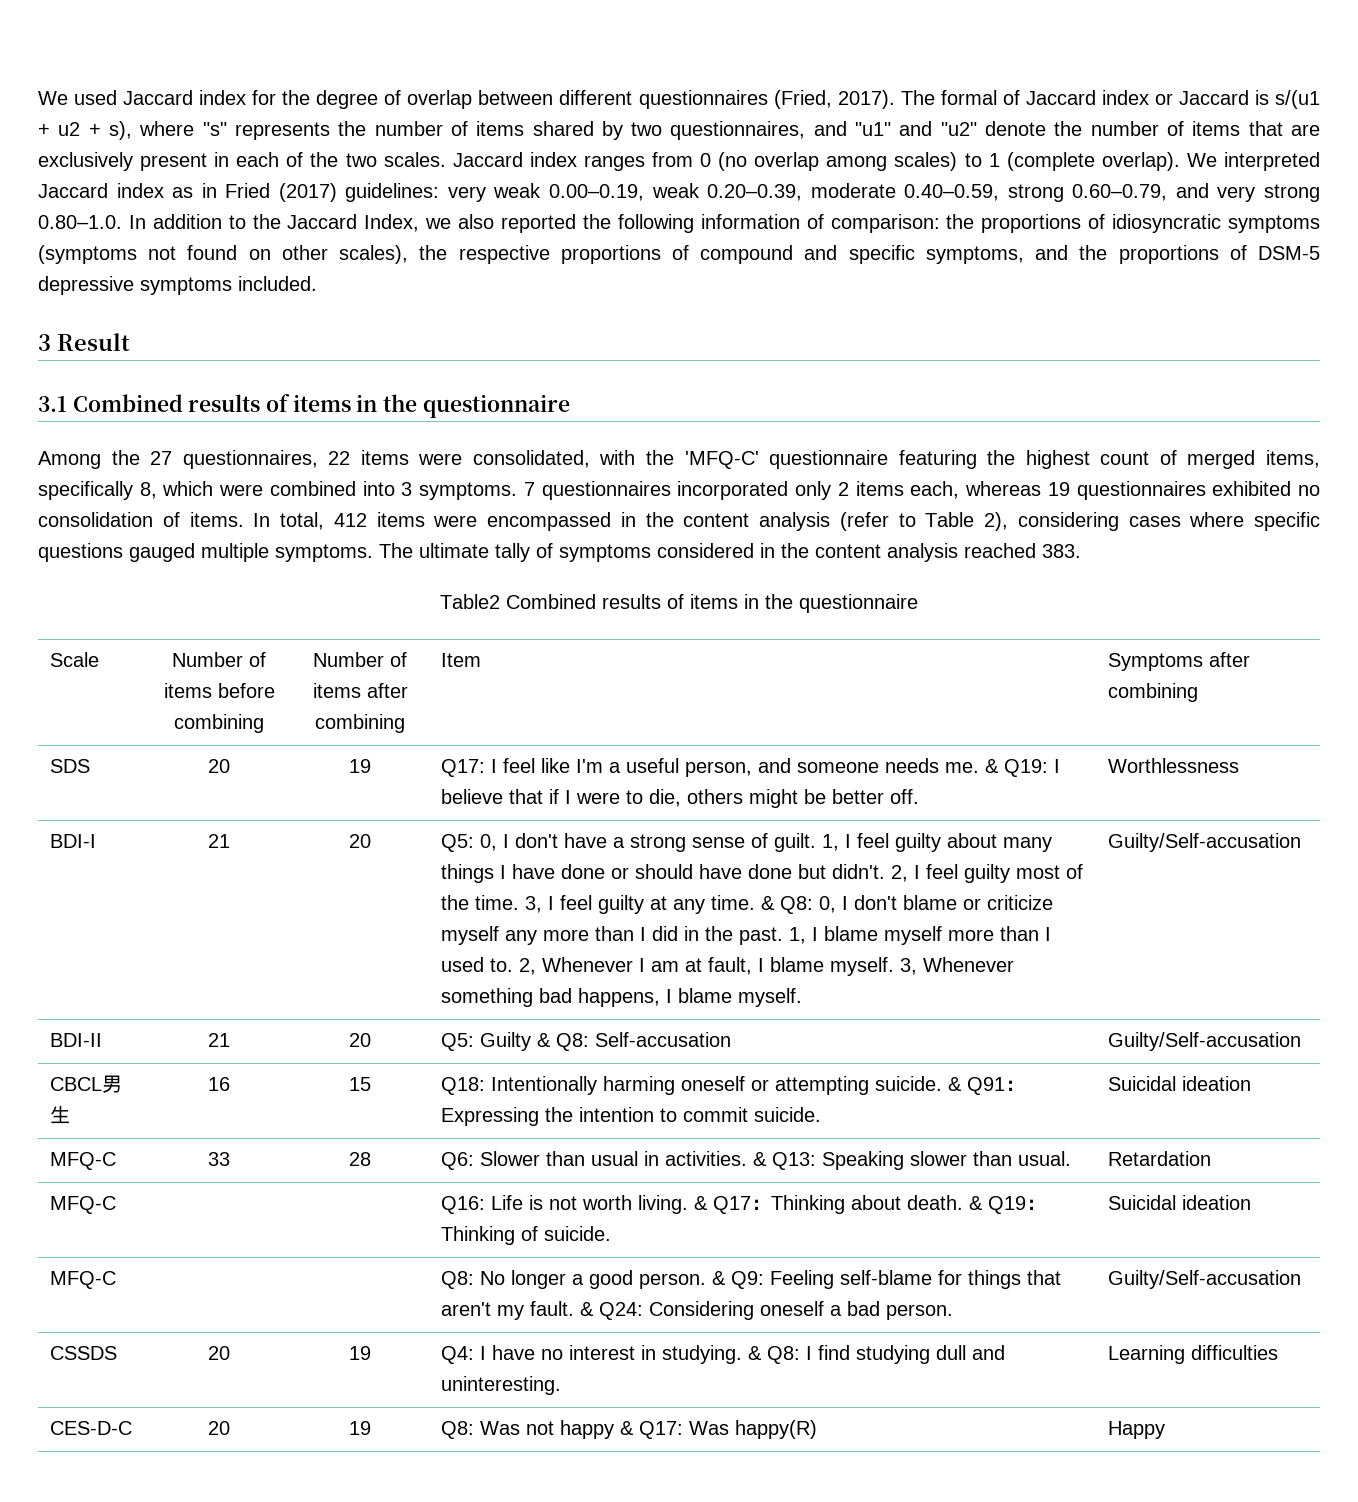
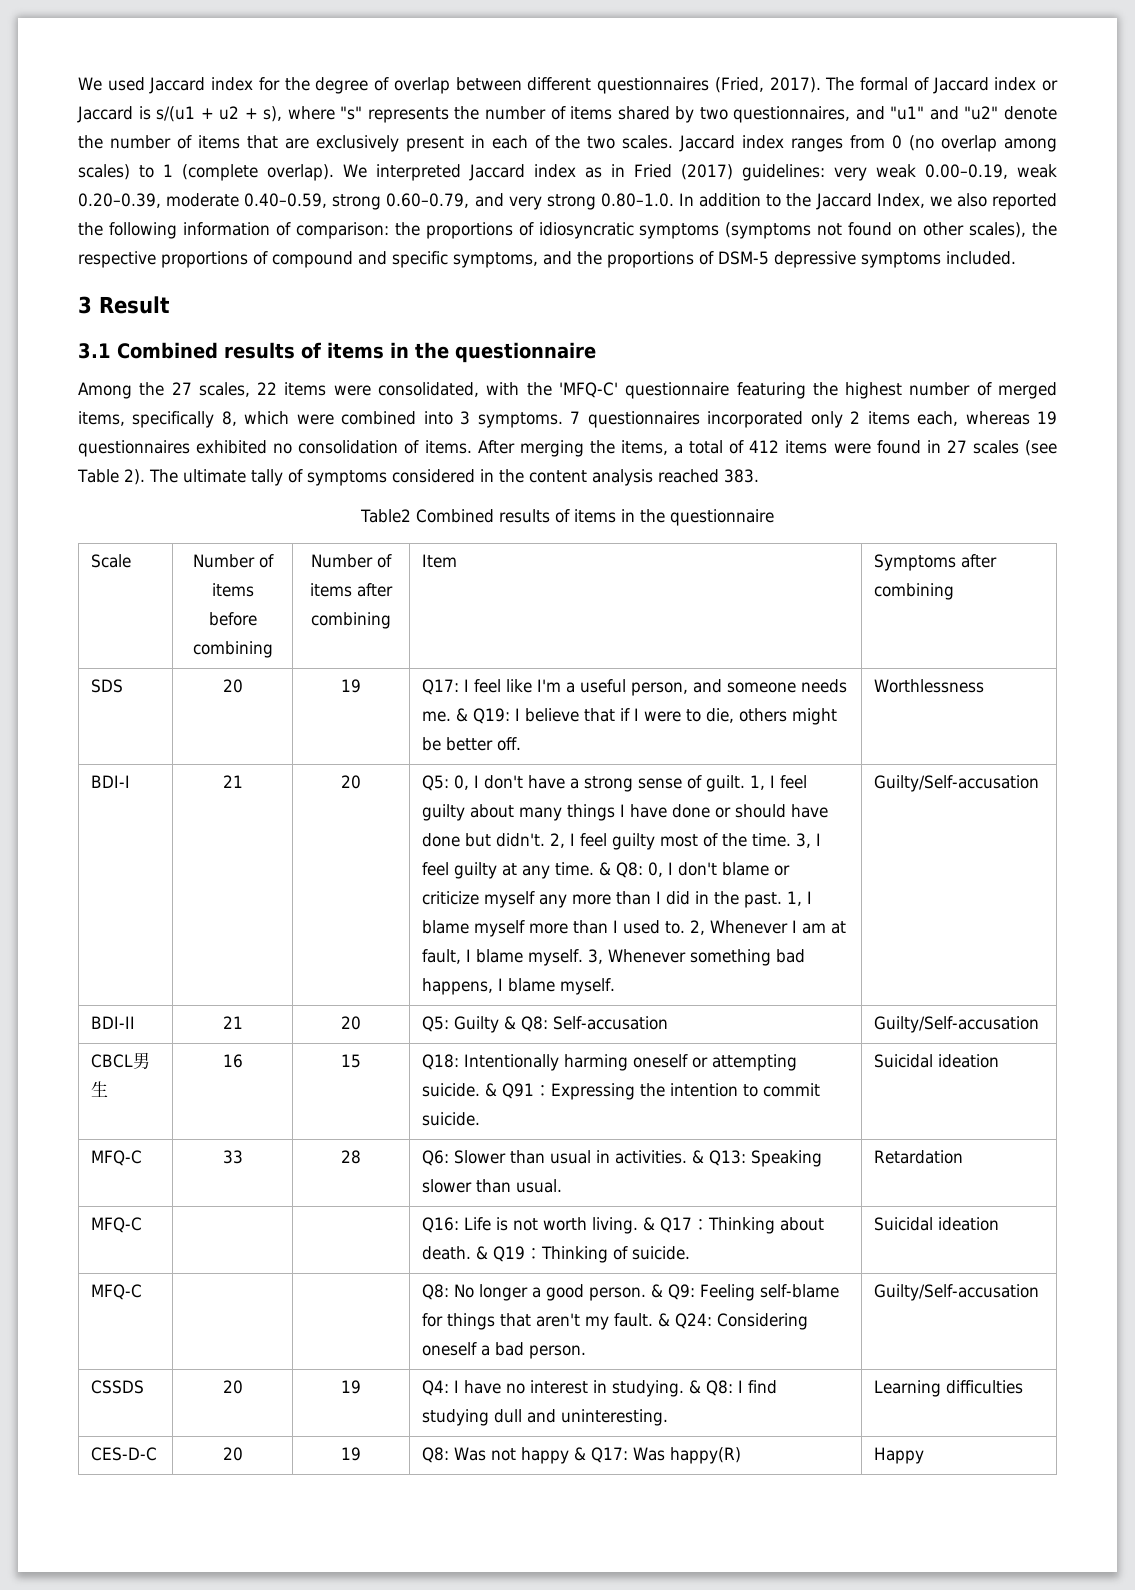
- Among the 27 questionnaires, 22 items were consolidated, with the 'MFQ-C' questionnaire featuring the highest count of merged items, specifically 8, which were combined into 3 symptoms.
+ Among the 27 scales, 22 items were consolidated, with the 'MFQ-C' questionnaire featuring the highest number of merged items, specifically 8, which were combined into 3 symptoms.
- In total, 412 items were encompassed in the content analysis (refer to Table 2), considering cases where specific questions gauged multiple symptoms.
+ After merging the items, a total of 412 items were found in 27 scales (see Table 2).

